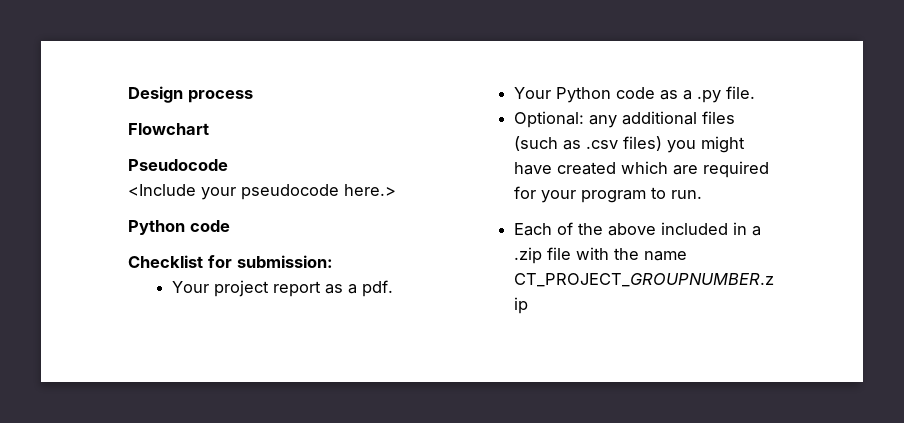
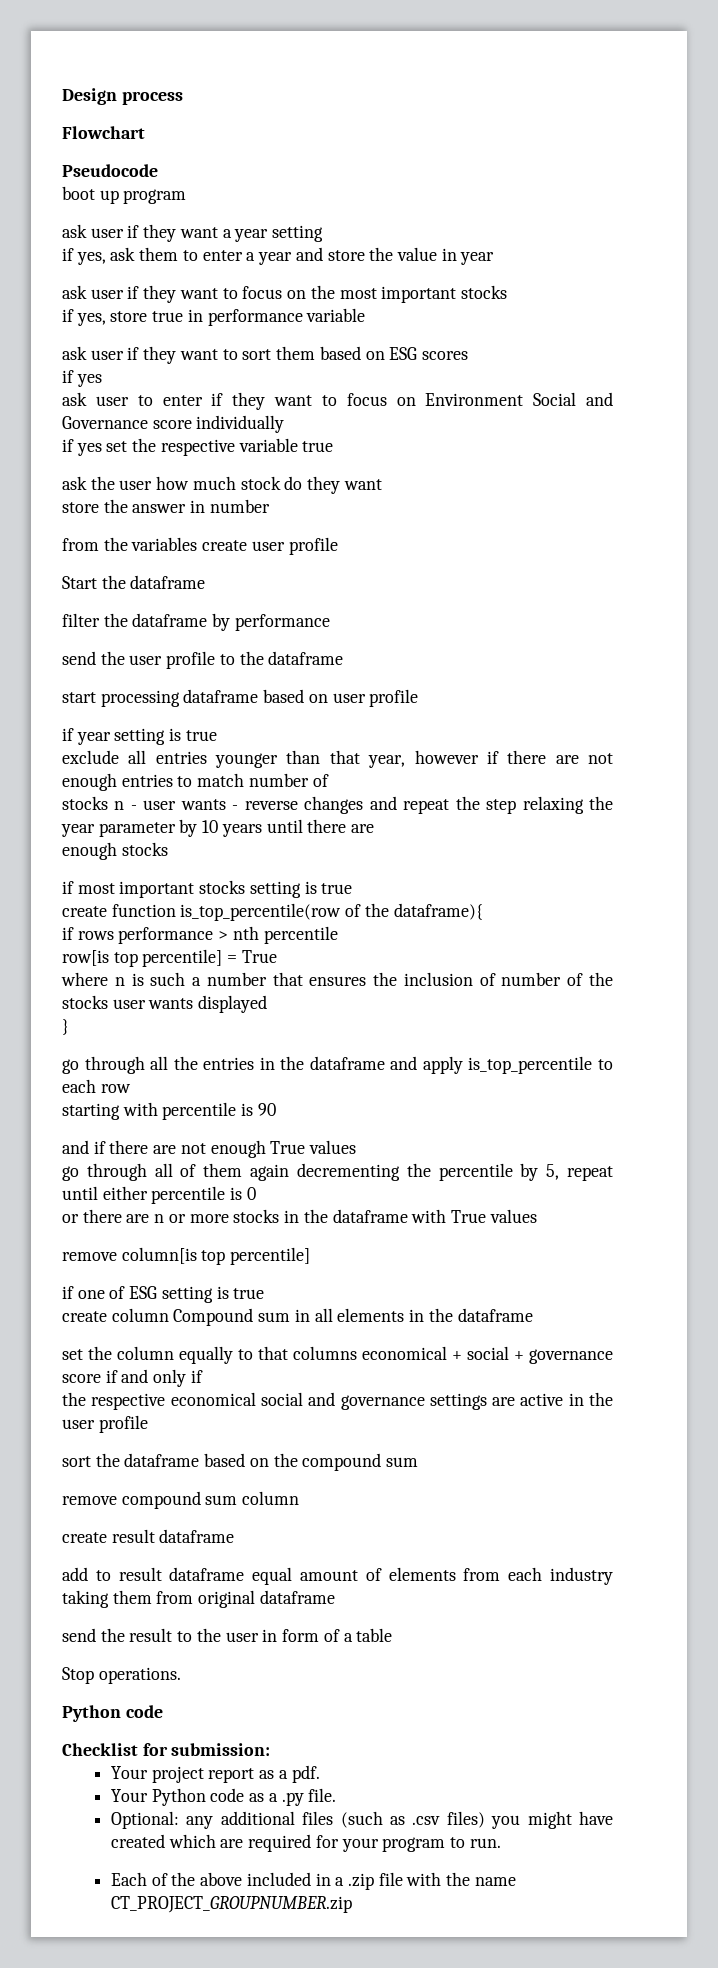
- <Include your pseudocode here.>
+ boot up program
+ ask user if they want a year setting
+ if yes, ask them to enter a year and store the value in year
+ ask user if they want to focus on the most important stocks
+ if yes, store true in performance variable
+ ask user if they want to sort them based on ESG scores
+ if yes
+ ask user to enter if they want to focus on Environment Social and Governance score individually
+ if yes set the respective variable true
+ ask the user how much stock do they want
+ store the answer in number
+ from the variables create user profile
+ Start the dataframe
+ filter the dataframe by performance
+ send the user profile to the dataframe
+ start processing dataframe based on user profile
+ if year setting is true
+ exclude all entries younger than that year, however if there are not enough entries to match number of
+ stocks n - user wants - reverse changes and repeat the step relaxing the year parameter by 10 years until there are
+ enough stocks
+ if most important stocks setting is true
+ create function is_top_percentile(row of the dataframe){
+ if rows performance > nth percentile
+ row[is top percentile] = True
+ where n is such a number that ensures the inclusion of number of the stocks user wants displayed
+ }
+ go through all the entries in the dataframe and apply is_top_percentile to each row
+ starting with percentile is 90
+ and if there are not enough True values
+ go through all of them again decrementing the percentile by 5, repeat until either percentile is 0
+ or there are n or more stocks in the dataframe with True values
+ remove column[is top percentile]
+ if one of ESG setting is true
+ create column Compound sum in all elements in the dataframe
+ set the column equally to that columns economical + social + governance score if and only if
+ the respective economical social and governance settings are active in the user profile
+ sort the dataframe based on the compound sum
+ remove compound sum column
+ create result dataframe
+ add to result dataframe equal amount of elements from each industry taking them from original dataframe
+ send the result to the user in form of a table
+ Stop operations.

